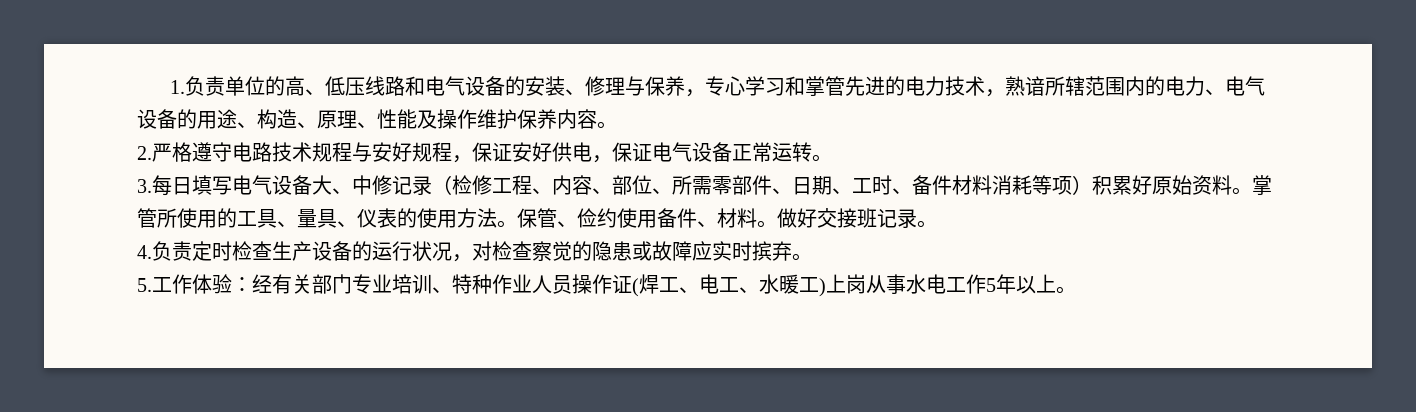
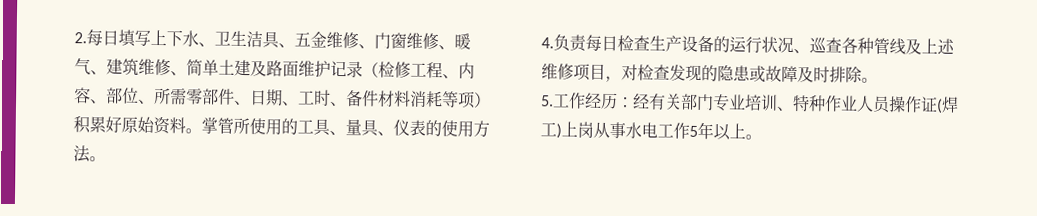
- 1.负责单位的高、低压线路和电气设备的安装、修理与保养，专心学习和掌管先进的电力技术，熟谙所辖范围内的电力、电气设备的用途、构造、原理、性能及操作维护保养内容。
- 2.严格遵守电路技术规程与安好规程，保证安好供电，保证电气设备正常运转。
- 3.每日填写电气设备大、中修记录（检修工程、内容、部位、所需零部件、日期、工时、备件材料消耗等项）积累好原始资料。
+ 2.每日填写上下水、卫生洁具、五金维修、门窗维修、暖气、建筑维修、简单土建及路面维护记录（检修工程、内容、部位、所需零部件、日期、工时、备件材料消耗等项）积累好原始资料。
- 保管、俭约使用备件、材料。做好交接班记录。
- 4.负责定时检查生产设备的运行状况，对检查察觉的隐患或故障应实时摈弃。
+ 4.负责每日检查生产设备的运行状况、巡查各种管线及上述维修项目，对检查发现的隐患或故障及时排除。
- 5.工作体验：经有关部门专业培训、特种作业人员操作证(焊工、电工、水暖工)上岗从事水电工作5年以上。
+ 5.工作经历：经有关部门专业培训、特种作业人员操作证(焊工)上岗从事水电工作5年以上。

